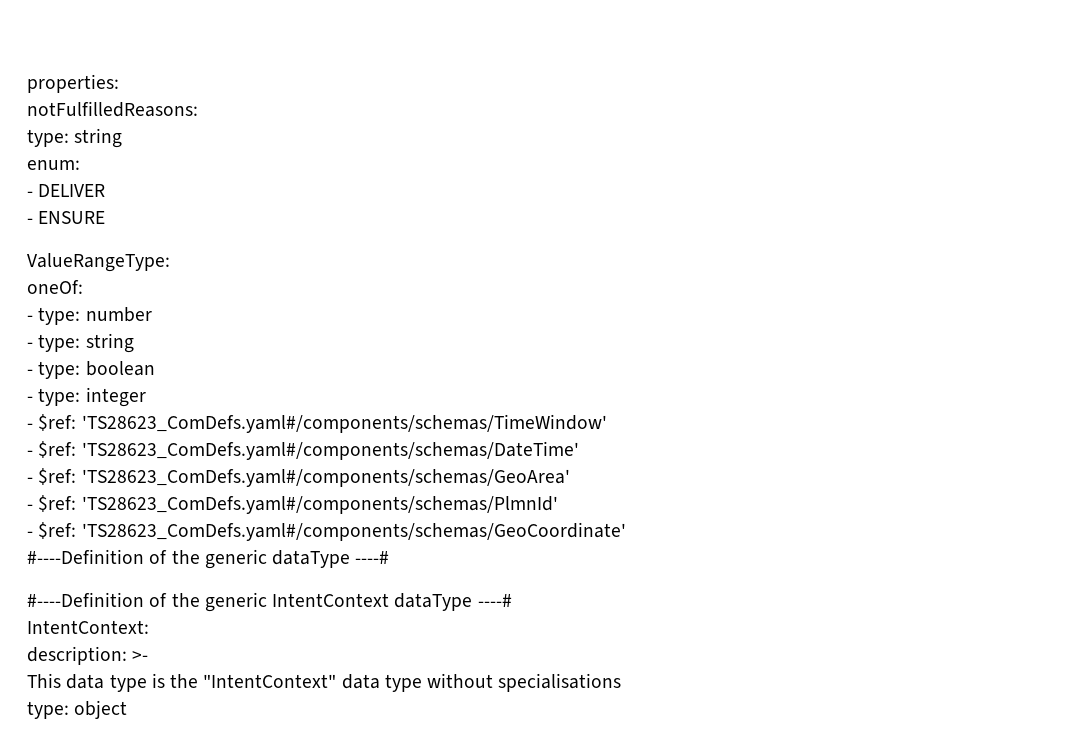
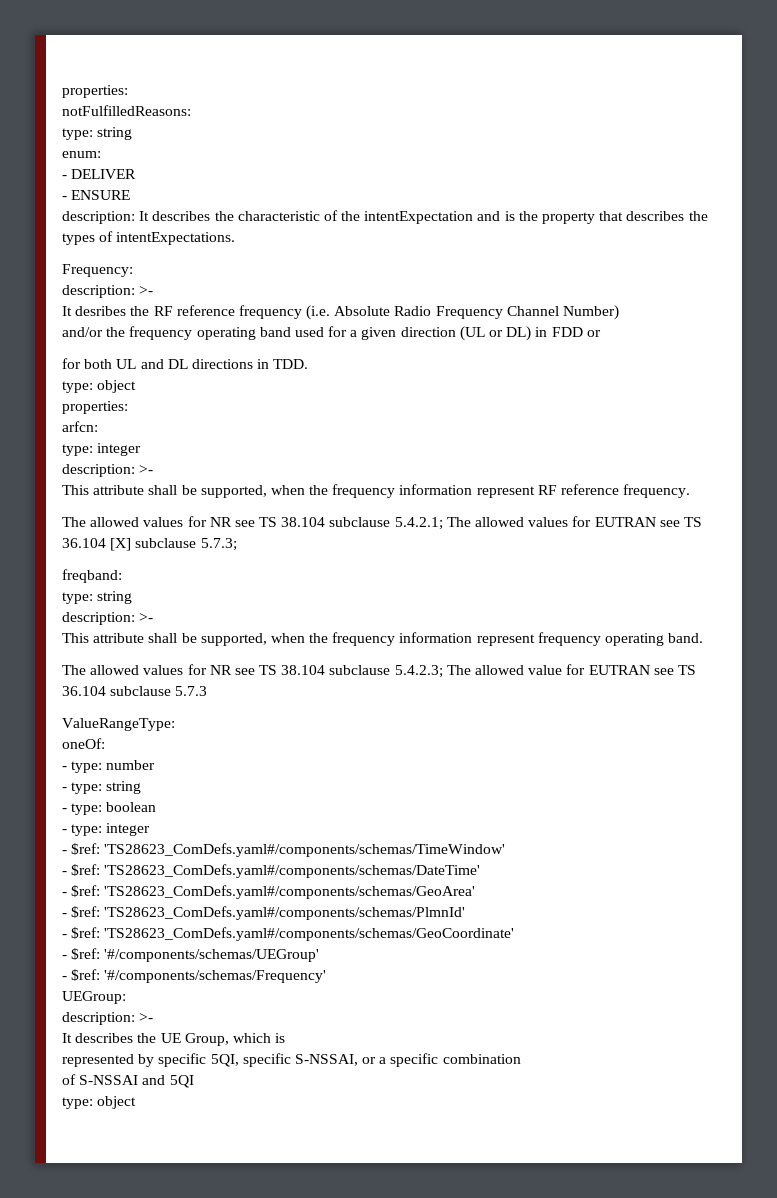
+ description: It describes the characteristic of the intentExpectation and is the property that describes the types of intentExpectations.
+ Frequency:
+ description: >-
+ It desribes the RF reference frequency (i.e. Absolute Radio Frequency Channel Number)
+ and/or the frequency operating band used for a given direction (UL or DL) in FDD or
+ for both UL and DL directions in TDD.
+ type: object
+ properties:
+ arfcn:
+ type: integer
+ description: >-
+ This attribute shall be supported, when the frequency information represent RF reference frequency.
+ The allowed values for NR see TS 38.104 subclause 5.4.2.1; The allowed values for EUTRAN see TS 36.104 [X] subclause 5.7.3;
+ freqband:
+ type: string
+ description: >-
+ This attribute shall be supported, when the frequency information represent frequency operating band.
+ The allowed values for NR see TS 38.104 subclause 5.4.2.3; The allowed value for EUTRAN see TS 36.104 subclause 5.7.3
- #----Definition of the generic dataType ----#
- #----Definition of the generic IntentContext dataType ----#
- IntentContext:
+ - $ref: '#/components/schemas/UEGroup'
+ - $ref: '#/components/schemas/Frequency'
+ UEGroup:
  description: >-
- This data type is the "IntentContext" data type without specialisations
+ It describes the UE Group, which is
+ represented by specific 5QI, specific S-NSSAI, or a specific combination
+ of S-NSSAI and 5QI

